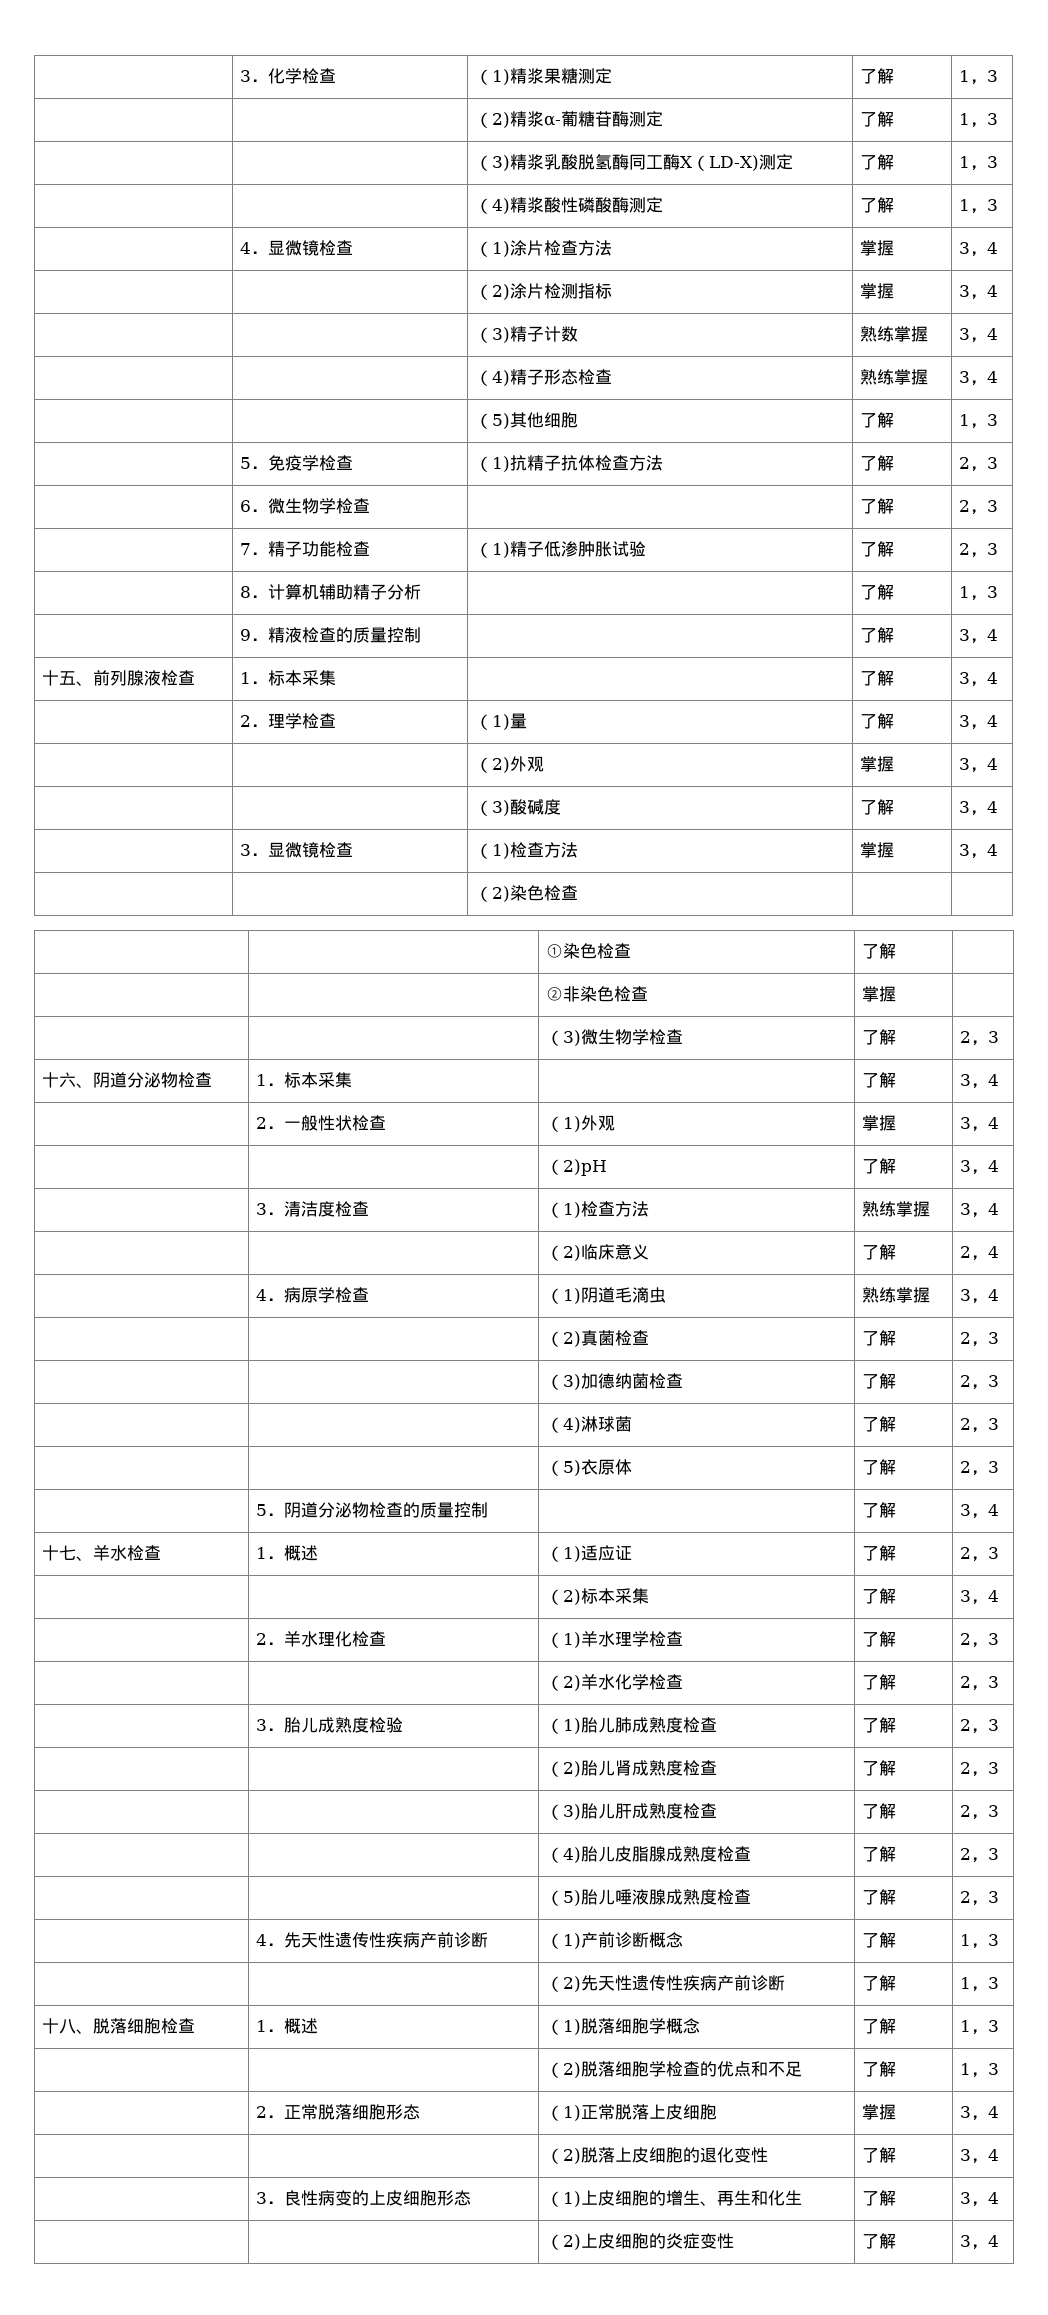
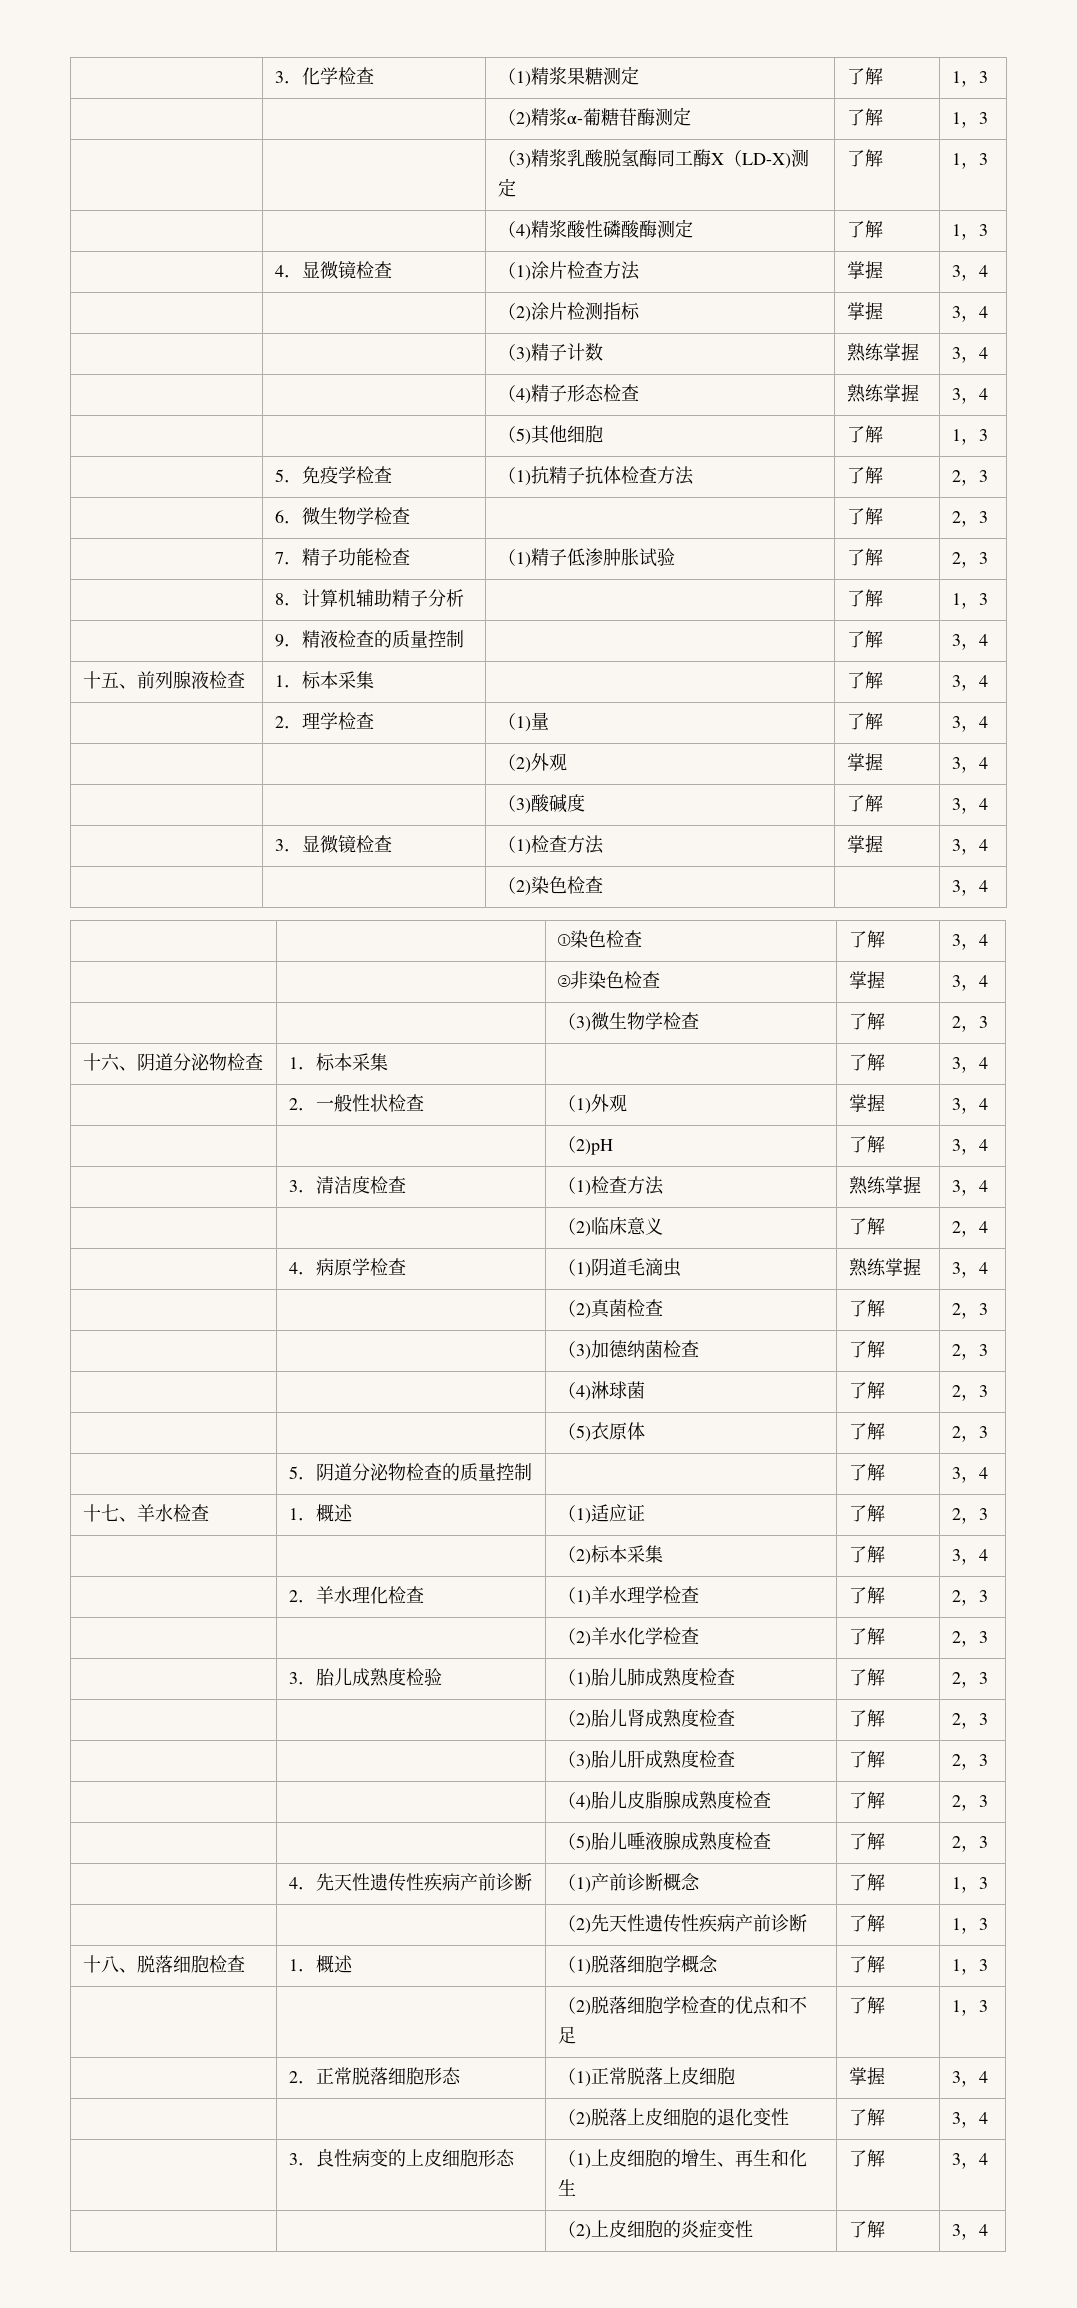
- | | （2)染色检查 | |
+ | | （2)染色检查 | | 3，4
- | | ①染色检查 | 了解 |
+ | | ①染色检查 | 了解 | 3，4
- | | ②非染色检查 | 掌握 |
+ | | ②非染色检查 | 掌握 | 3，4

